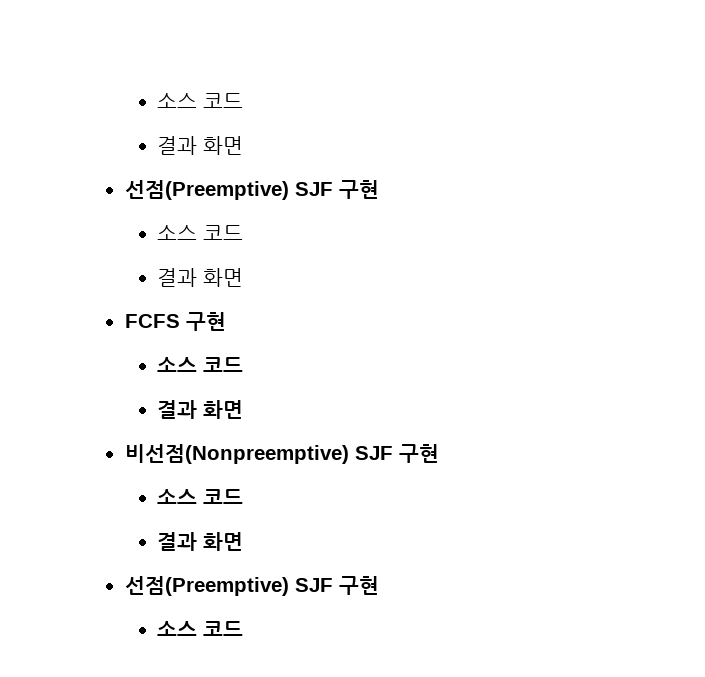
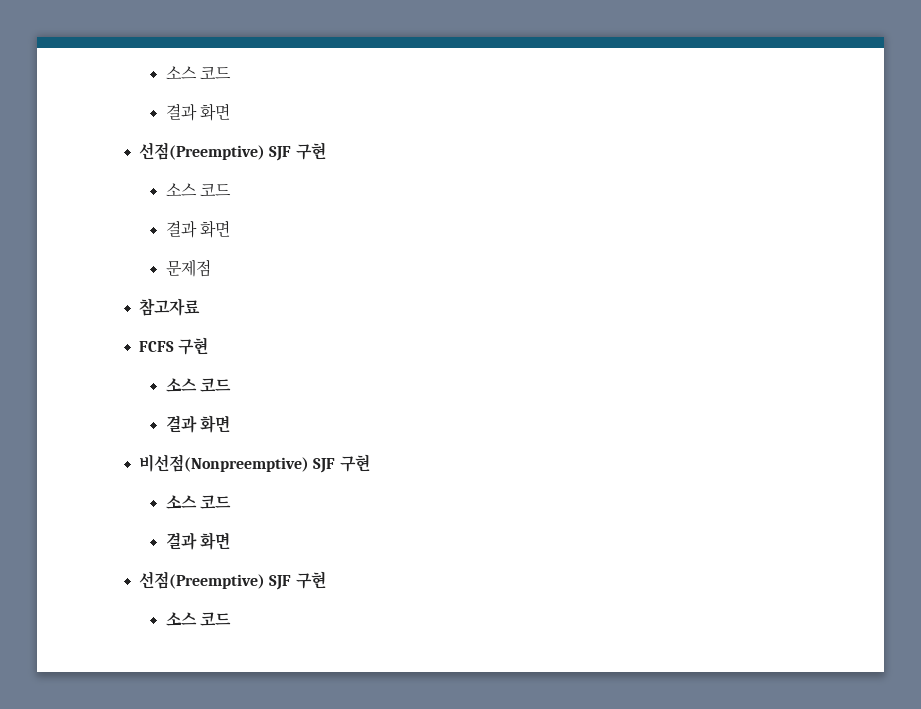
+ 문제점
+ 참고자료

